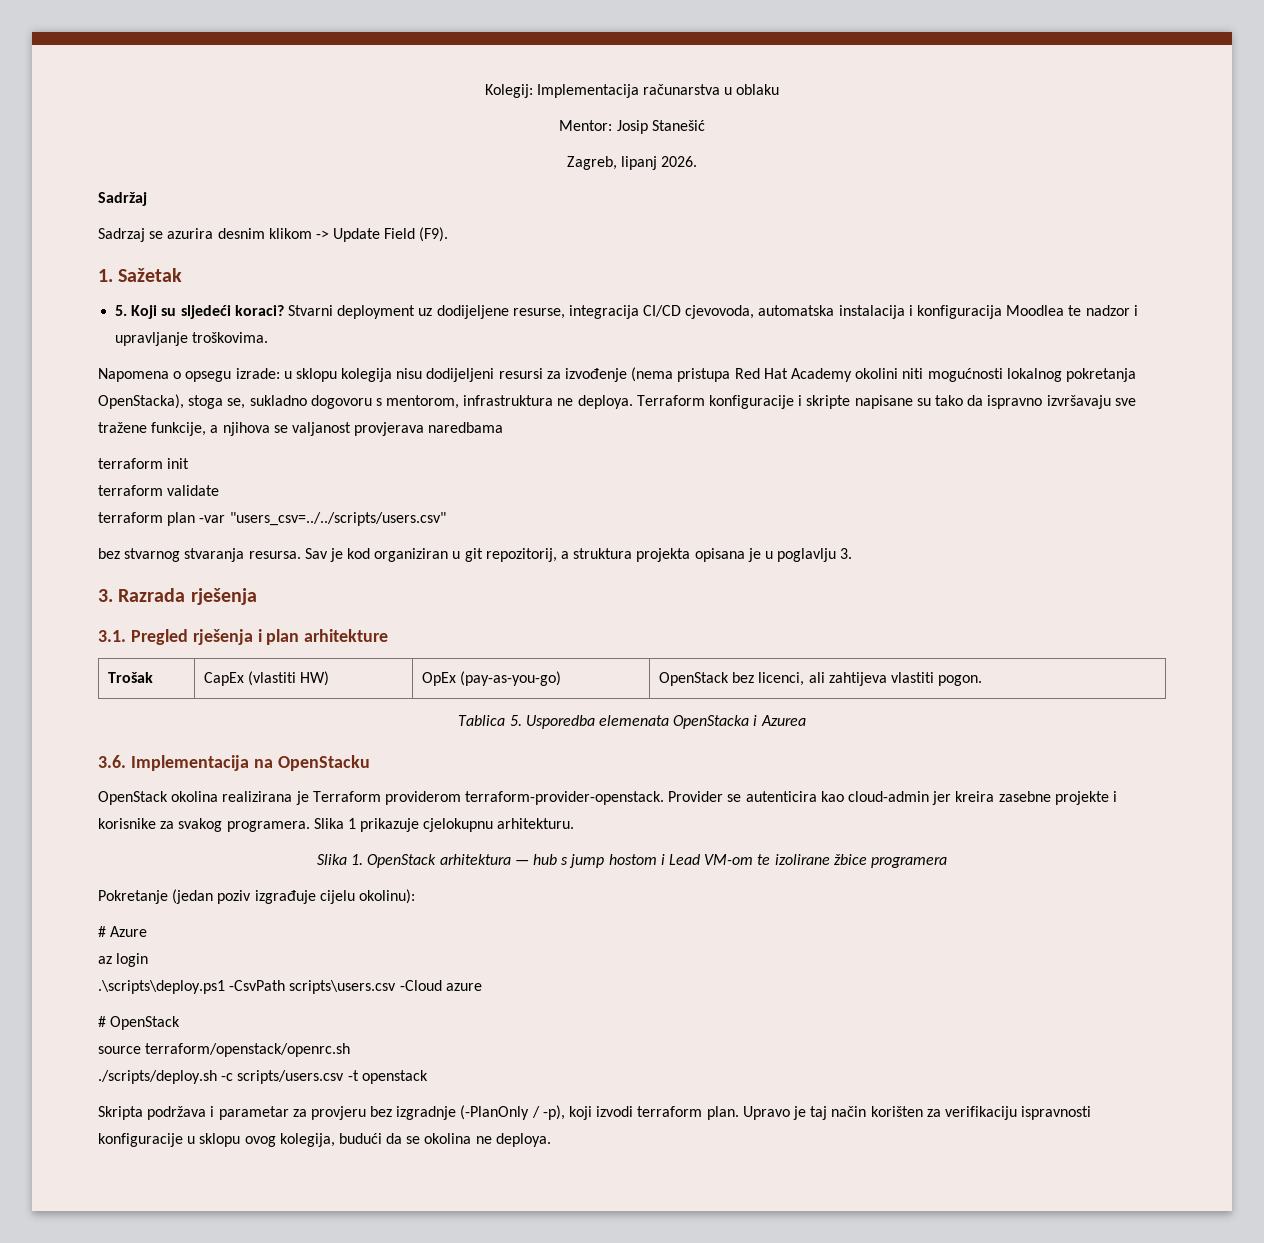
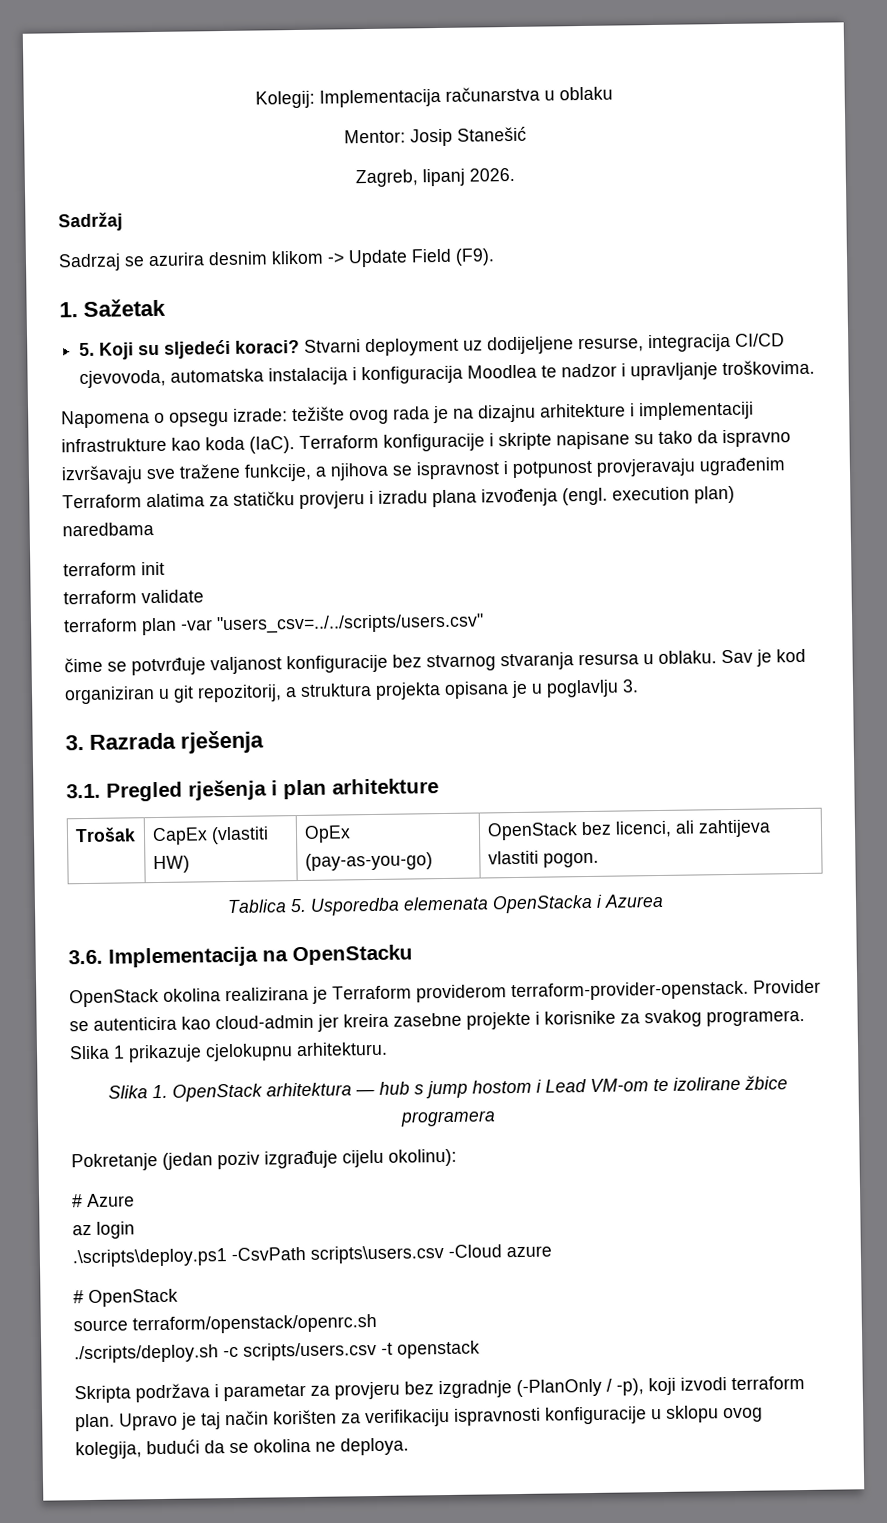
- Napomena o opsegu izrade: u sklopu kolegija nisu dodijeljeni resursi za izvođenje (nema pristupa Red Hat Academy okolini niti mogućnosti lokalnog pokretanja OpenStacka), stoga se, sukladno dogovoru s mentorom, infrastruktura ne deploya.
+ Napomena o opsegu izrade: težište ovog rada je na dizajnu arhitekture i implementaciji infrastrukture kao koda (IaC).
- Terraform konfiguracije i skripte napisane su tako da ispravno izvršavaju sve tražene funkcije, a njihova se valjanost provjerava naredbama
+ Terraform konfiguracije i skripte napisane su tako da ispravno izvršavaju sve tražene funkcije, a njihova se ispravnost i potpunost provjeravaju ugrađenim Terraform alatima za statičku provjeru i izradu plana izvođenja (engl. execution plan) naredbama
- bez stvarnog stvaranja resursa.
+ čime se potvrđuje valjanost konfiguracije bez stvarnog stvaranja resursa u oblaku.

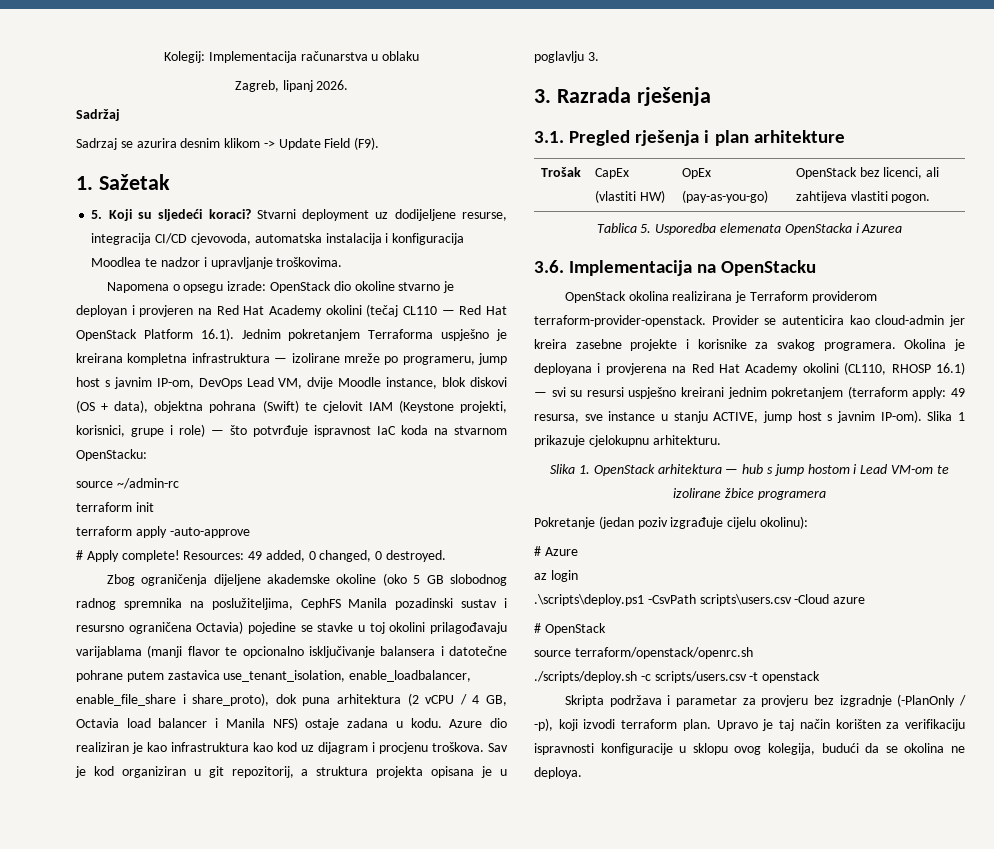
- Mentor: Josip Stanešić
- Napomena o opsegu izrade: težište ovog rada je na dizajnu arhitekture i implementaciji infrastrukture kao koda (IaC). Terraform konfiguracije i skripte napisane su tako da ispravno izvršavaju sve tražene funkcije, a njihova se ispravnost i potpunost provjeravaju ugrađenim Terraform alatima za statičku provjeru i izradu plana izvođenja (engl. execution plan) naredbama
+ Napomena o opsegu izrade: OpenStack dio okoline stvarno je deployan i provjeren na Red Hat Academy okolini (tečaj CL110 — Red Hat OpenStack Platform 16.1). Jednim pokretanjem Terraforma uspješno je kreirana kompletna infrastruktura — izolirane mreže po programeru, jump host s javnim IP-om, DevOps Lead VM, dvije Moodle instance, blok diskovi (OS + data), objektna pohrana (Swift) te cjelovit IAM (Keystone projekti, korisnici, grupe i role) — što potvrđuje ispravnost IaC koda na stvarnom OpenStacku:
+ source ~/admin-rc
  terraform init
- terraform validate
- terraform plan -var "users_csv=../../scripts/users.csv"
- čime se potvrđuje valjanost konfiguracije bez stvarnog stvaranja resursa u oblaku.
+ terraform apply -auto-approve
+ # Apply complete! Resources: 49 added, 0 changed, 0 destroyed.
+ Zbog ograničenja dijeljene akademske okoline (oko 5 GB slobodnog radnog spremnika na poslužiteljima, CephFS Manila pozadinski sustav i resursno ograničena Octavia) pojedine se stavke u toj okolini prilagođavaju varijablama (manji flavor te opcionalno isključivanje balansera i datotečne pohrane putem zastavica use_tenant_isolation, enable_loadbalancer, enable_file_share i share_proto), dok puna arhitektura (2 vCPU / 4 GB, Octavia load balancer i Manila NFS) ostaje zadana u kodu. Azure dio realiziran je kao infrastruktura kao kod uz dijagram i procjenu troškova.
+ Okolina je deployana i provjerena na Red Hat Academy okolini (CL110, RHOSP 16.1) — svi su resursi uspješno kreirani jednim pokretanjem (terraform apply: 49 resursa, sve instance u stanju ACTIVE, jump host s javnim IP-om).

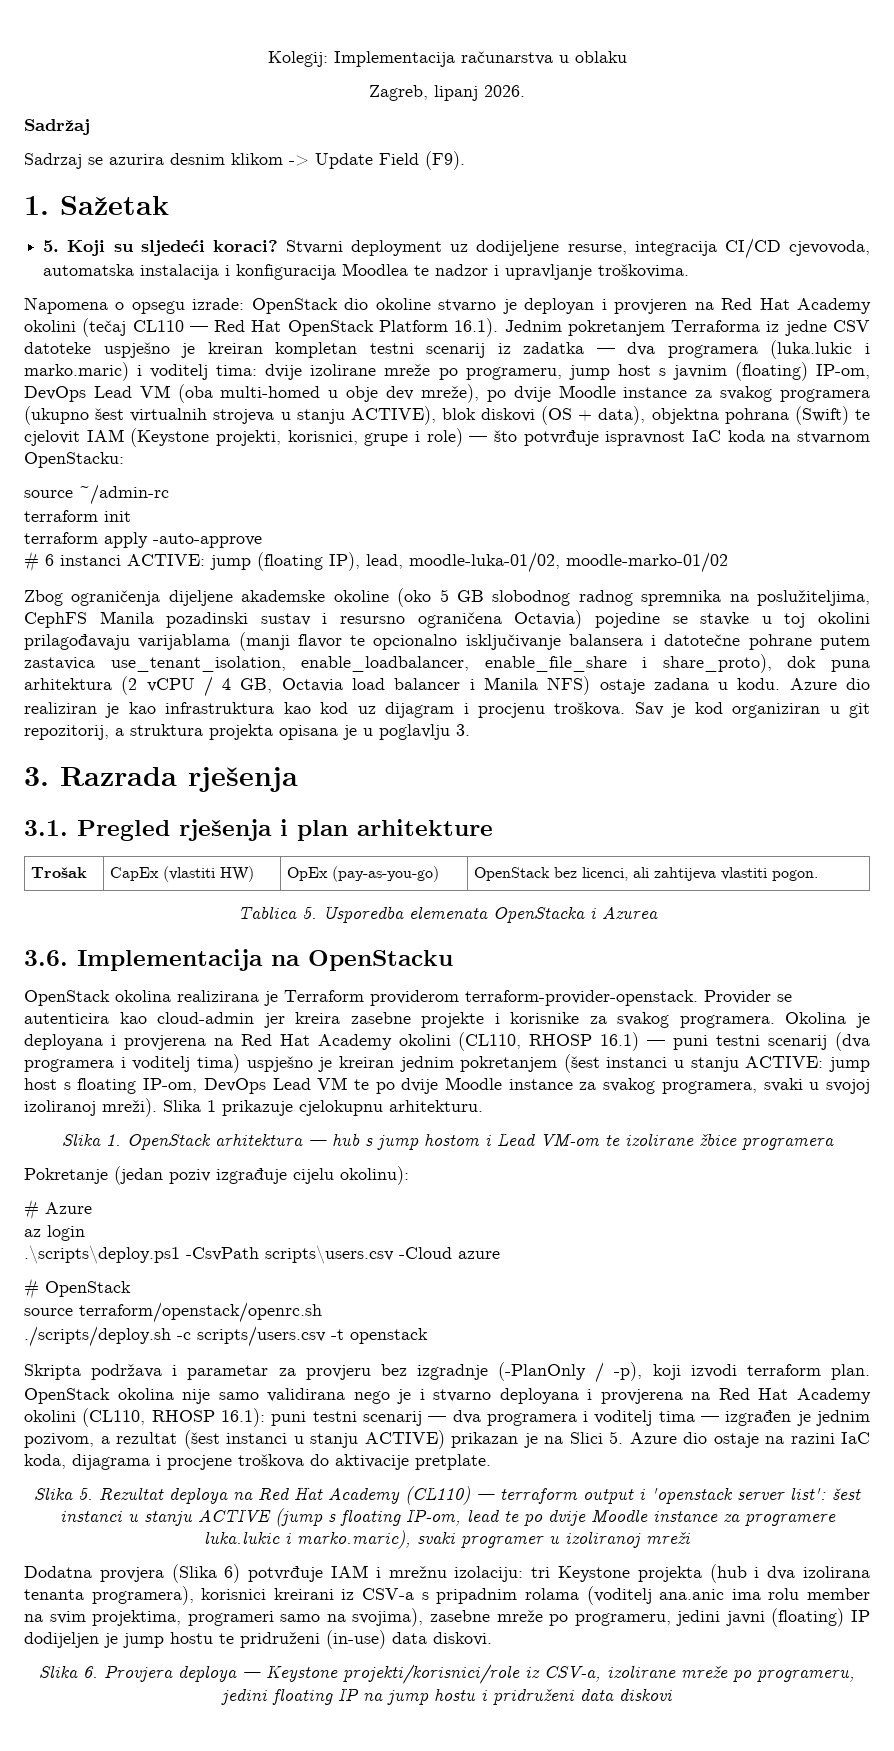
- OpenStack dio okoline stvarno je deployan i provjeren na Red Hat Academy okolini (tečaj CL110 — Red Hat OpenStack Platform 16.1). Jednim pokretanjem Terraforma uspješno je kreirana kompletna infrastruktura — izolirane mreže po programeru, jump host s javnim IP-om, DevOps Lead VM, dvije Moodle instance, blok diskovi (OS + data), objektna pohrana (Swift) te cjelovit IAM (Keystone projekti, korisnici, grupe i role) — što potvrđuje ispravnost IaC koda na stvarnom OpenStacku:
+ OpenStack dio okoline stvarno je deployan i provjeren na Red Hat Academy okolini (tečaj CL110 — Red Hat OpenStack Platform 16.1). Jednim pokretanjem Terraforma iz jedne CSV datoteke uspješno je kreiran kompletan testni scenarij iz zadatka — dva programera (luka.lukic i marko.maric) i voditelj tima: dvije izolirane mreže po programeru, jump host s javnim (floating) IP-om, DevOps Lead VM (oba multi-homed u obje dev mreže), po dvije Moodle instance za svakog programera (ukupno šest virtualnih strojeva u stanju ACTIVE), blok diskovi (OS + data), objektna pohrana (Swift) te cjelovit IAM (Keystone projekti, korisnici, grupe i role) — što potvrđuje ispravnost IaC koda na stvarnom OpenStacku:
- # Apply complete! Resources: 49 added, 0 changed, 0 destroyed.
+ # 6 instanci ACTIVE: jump (floating IP), lead, moodle-luka-01/02, moodle-marko-01/02
- Okolina je deployana i provjerena na Red Hat Academy okolini (CL110, RHOSP 16.1) — svi su resursi uspješno kreirani jednim pokretanjem (terraform apply: 49 resursa, sve instance u stanju ACTIVE, jump host s javnim IP-om).
+ Okolina je deployana i provjerena na Red Hat Academy okolini (CL110, RHOSP 16.1) — puni testni scenarij (dva programera i voditelj tima) uspješno je kreiran jednim pokretanjem (šest instanci u stanju ACTIVE: jump host s floating IP-om, DevOps Lead VM te po dvije Moodle instance za svakog programera, svaki u svojoj izoliranoj mreži).
- Upravo je taj način korišten za verifikaciju ispravnosti konfiguracije u sklopu ovog kolegija, budući da se okolina ne deploya.
+ OpenStack okolina nije samo validirana nego je i stvarno deployana i provjerena na Red Hat Academy okolini (CL110, RHOSP 16.1): puni testni scenarij — dva programera i voditelj tima — izgrađen je jednim pozivom, a rezultat (šest instanci u stanju ACTIVE) prikazan je na Slici 5. Azure dio ostaje na razini IaC koda, dijagrama i procjene troškova do aktivacije pretplate.
+ Slika 5. Rezultat deploya na Red Hat Academy (CL110) — terraform output i 'openstack server list': šest instanci u stanju ACTIVE (jump s floating IP-om, lead te po dvije Moodle instance za programere luka.lukic i marko.maric), svaki programer u izoliranoj mreži
+ Dodatna provjera (Slika 6) potvrđuje IAM i mrežnu izolaciju: tri Keystone projekta (hub i dva izolirana tenanta programera), korisnici kreirani iz CSV-a s pripadnim rolama (voditelj ana.anic ima rolu member na svim projektima, programeri samo na svojima), zasebne mreže po programeru, jedini javni (floating) IP dodijeljen je jump hostu te pridruženi (in-use) data diskovi.
+ Slika 6. Provjera deploya — Keystone projekti/korisnici/role iz CSV-a, izolirane mreže po programeru, jedini floating IP na jump hostu i pridruženi data diskovi

